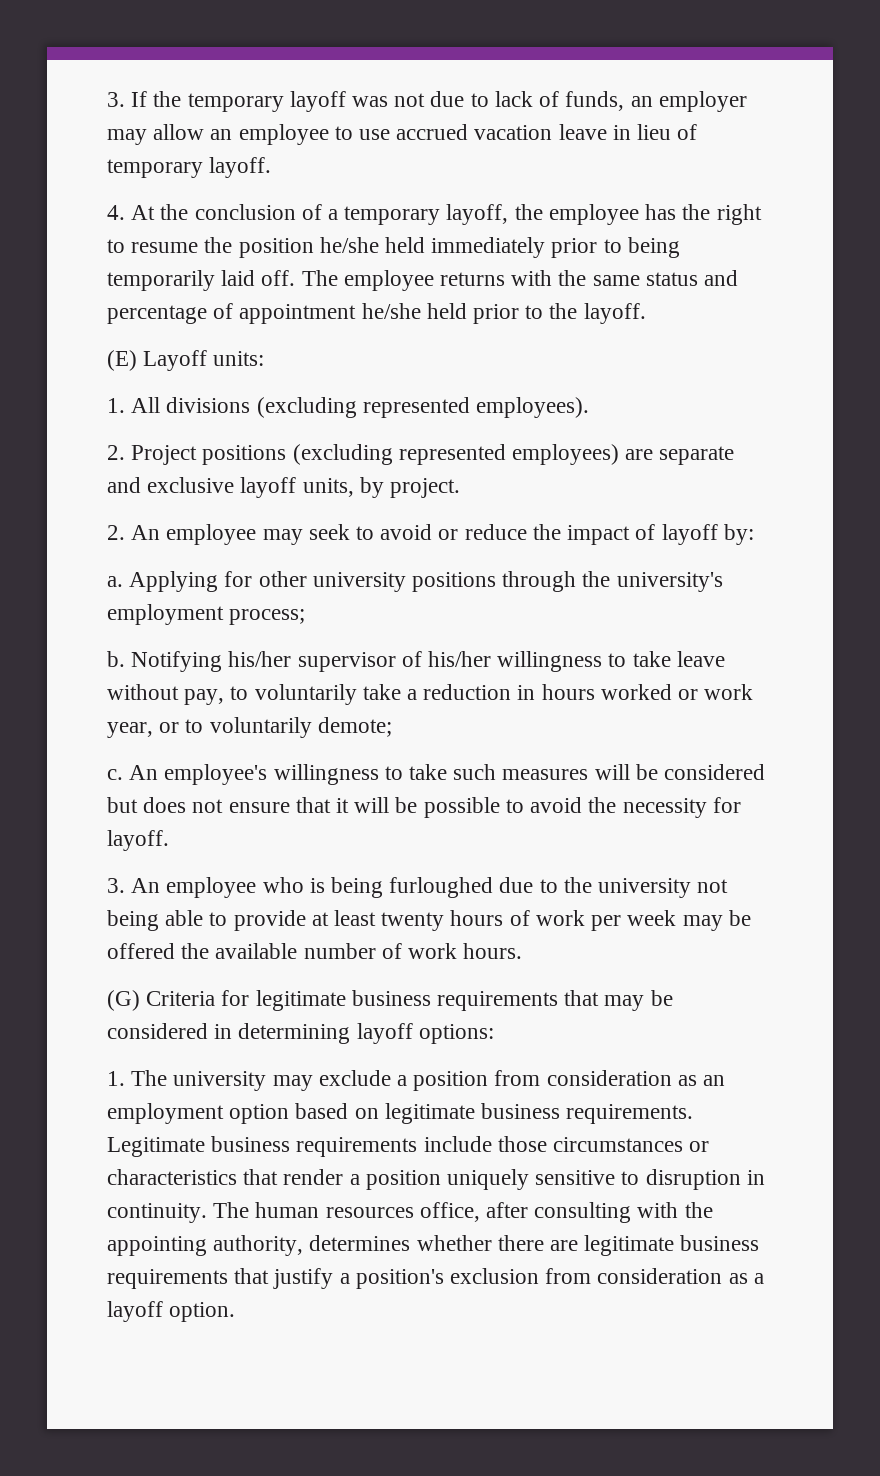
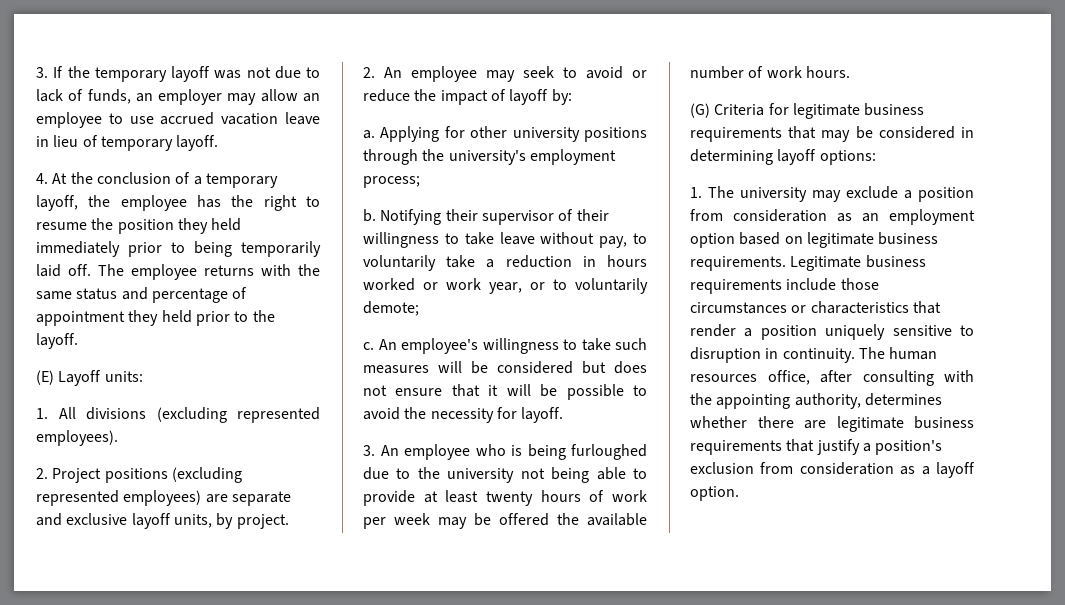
- 4. At the conclusion of a temporary layoff, the employee has the right to resume the position he/she held immediately prior to being temporarily laid off.
+ 4. At the conclusion of a temporary layoff, the employee has the right to resume the position they held immediately prior to being temporarily laid off.
- The employee returns with the same status and percentage of appointment he/she held prior to the layoff.
+ The employee returns with the same status and percentage of appointment they held prior to the layoff.
- Notifying his/her supervisor of his/her willingness to take leave without pay, to voluntarily take a reduction in hours worked or work year, or to voluntarily demote;
+ Notifying their supervisor of their willingness to take leave without pay, to voluntarily take a reduction in hours worked or work year, or to voluntarily demote;

